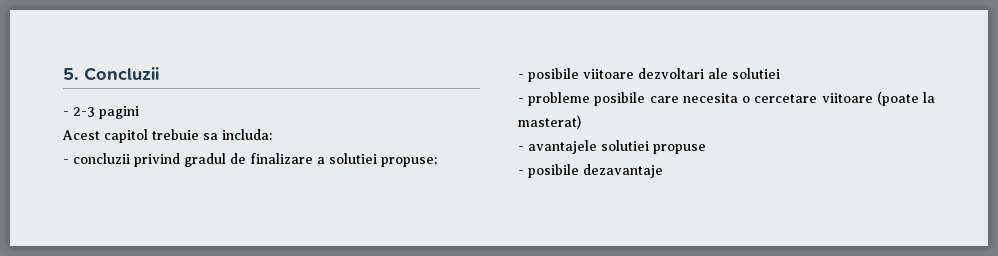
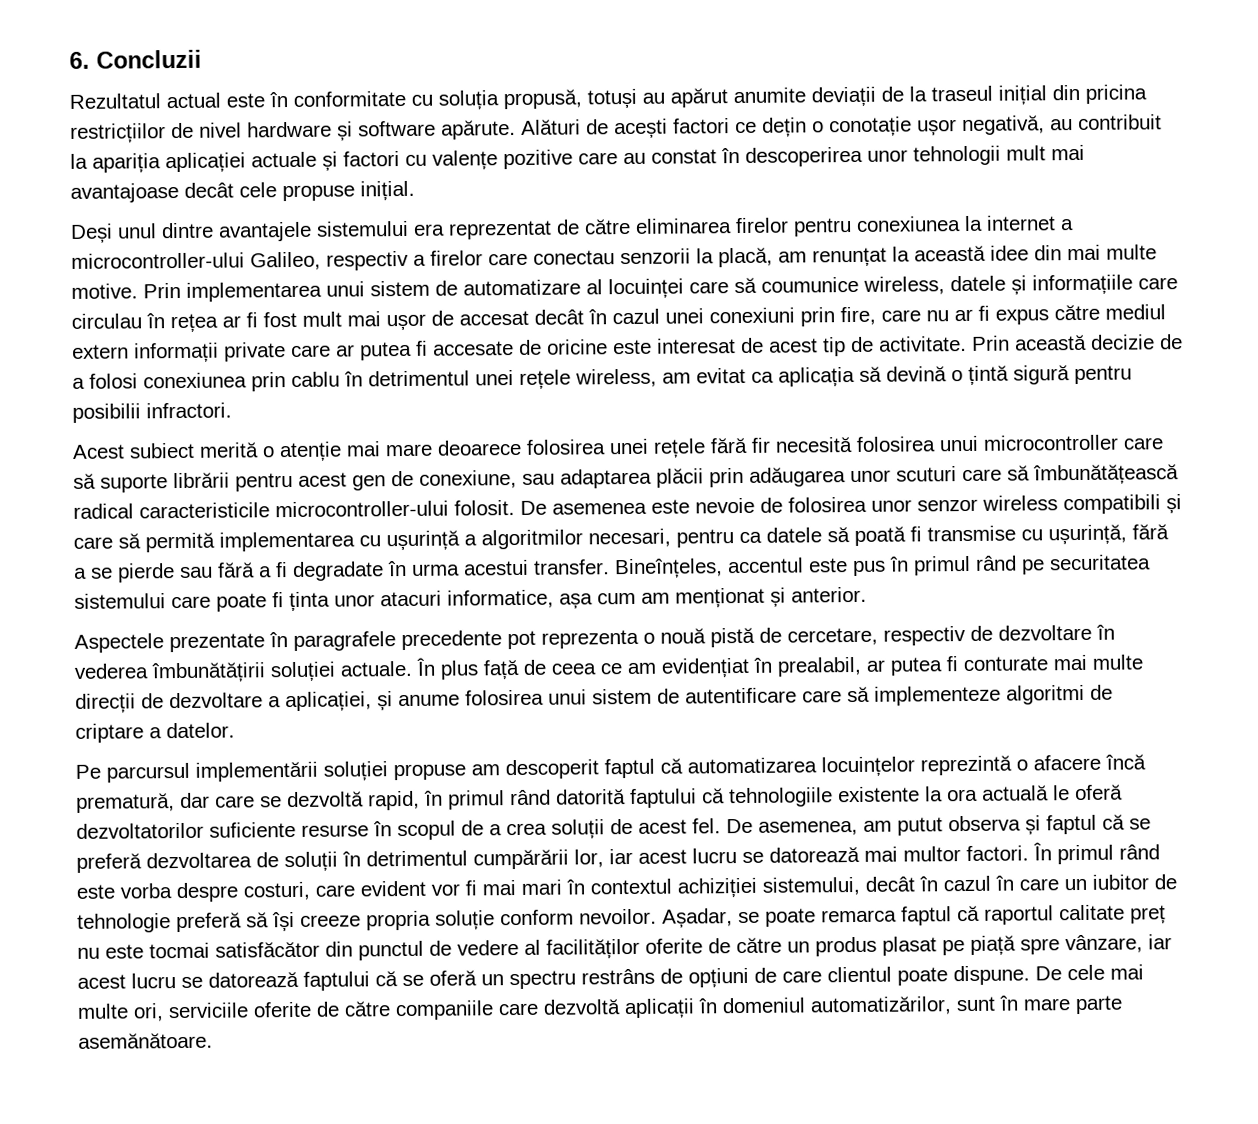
- 5. Concluzii
+ 6. Concluzii
- - 2-3 pagini
- Acest capitol trebuie sa includa:
- - concluzii privind gradul de finalizare a solutiei propuse;
- - posibile viitoare dezvoltari ale solutiei
- - probleme posibile care necesita o cercetare viitoare (poate la masterat)
- - avantajele solutiei propuse
- - posibile dezavantaje
+ Rezultatul actual este în conformitate cu soluția propusă, totuși au apărut anumite deviații de la traseul inițial din pricina restricțiilor de nivel hardware și software apărute. Alături de acești factori ce dețin o conotație ușor negativă, au contribuit la apariția aplicației actuale și factori cu valențe pozitive care au constat în descoperirea unor tehnologii mult mai avantajoase decât cele propuse inițial.
+ Deși unul dintre avantajele sistemului era reprezentat de către eliminarea firelor pentru conexiunea la internet a microcontroller-ului Galileo, respectiv a firelor care conectau senzorii la placă, am renunțat la această idee din mai multe motive. Prin implementarea unui sistem de automatizare al locuinței care să coumunice wireless, datele și informațiile care circulau în rețea ar fi fost mult mai ușor de accesat decât în cazul unei conexiuni prin fire, care nu ar fi expus către mediul extern informații private care ar putea fi accesate de oricine este interesat de acest tip de activitate. Prin această decizie de a folosi conexiunea prin cablu în detrimentul unei rețele wireless, am evitat ca aplicația să devină o țintă sigură pentru posibilii infractori.
+ Acest subiect merită o atenție mai mare deoarece folosirea unei rețele fără fir necesită folosirea unui microcontroller care să suporte librării pentru acest gen de conexiune, sau adaptarea plăcii prin adăugarea unor scuturi care să îmbunătățească radical caracteristicile microcontroller-ului folosit. De asemenea este nevoie de folosirea unor senzor wireless compatibili și care să permită implementarea cu ușurință a algoritmilor necesari, pentru ca datele să poată fi transmise cu ușurință, fără a se pierde sau fără a fi degradate în urma acestui transfer. Bineînțeles, accentul este pus în primul rând pe securitatea sistemului care poate fi ținta unor atacuri informatice, așa cum am menționat și anterior.
+ Aspectele prezentate în paragrafele precedente pot reprezenta o nouă pistă de cercetare, respectiv de dezvoltare în vederea îmbunătățirii soluției actuale. În plus față de ceea ce am evidențiat în prealabil, ar putea fi conturate mai multe direcții de dezvoltare a aplicației, și anume folosirea unui sistem de autentificare care să implementeze algoritmi de criptare a datelor.
+ Pe parcursul implementării soluției propuse am descoperit faptul că automatizarea locuințelor reprezintă o afacere încă prematură, dar care se dezvoltă rapid, în primul rând datorită faptului că tehnologiile existente la ora actuală le oferă dezvoltatorilor suficiente resurse în scopul de a crea soluții de acest fel. De asemenea, am putut observa și faptul că se preferă dezvoltarea de soluții în detrimentul cumpărării lor, iar acest lucru se datorează mai multor factori. În primul rând este vorba despre costuri, care evident vor fi mai mari în contextul achiziției sistemului, decât în cazul în care un iubitor de tehnologie preferă să își creeze propria soluție conform nevoilor. Așadar, se poate remarca faptul că raportul calitate preț nu este tocmai satisfăcător din punctul de vedere al facilităților oferite de către un produs plasat pe piață spre vânzare, iar acest lucru se datorează faptului că se oferă un spectru restrâns de opțiuni de care clientul poate dispune. De cele mai multe ori, serviciile oferite de către companiile care dezvoltă aplicații în domeniul automatizărilor, sunt în mare parte asemănătoare.

